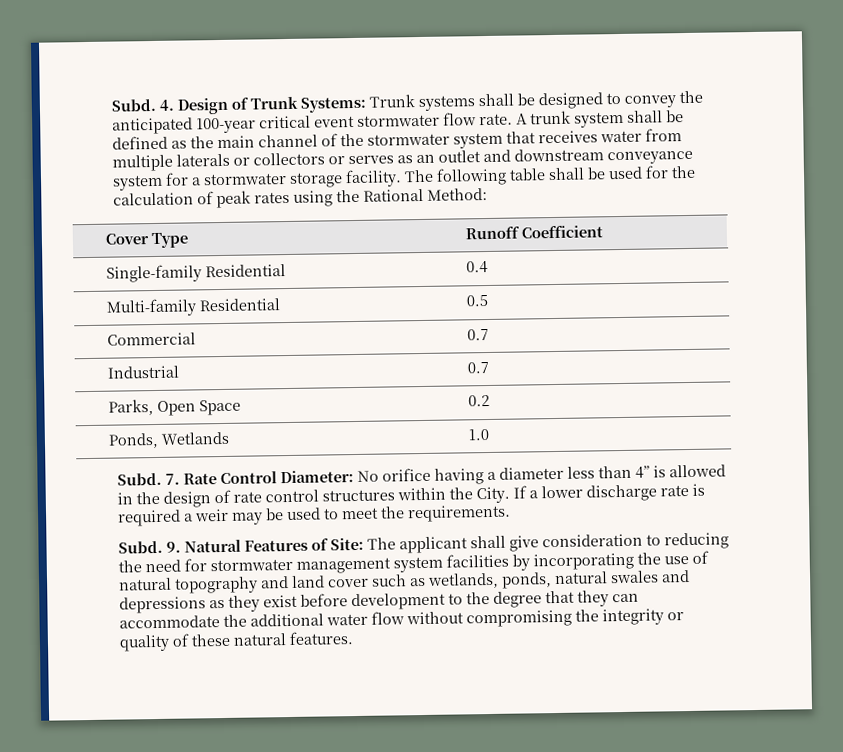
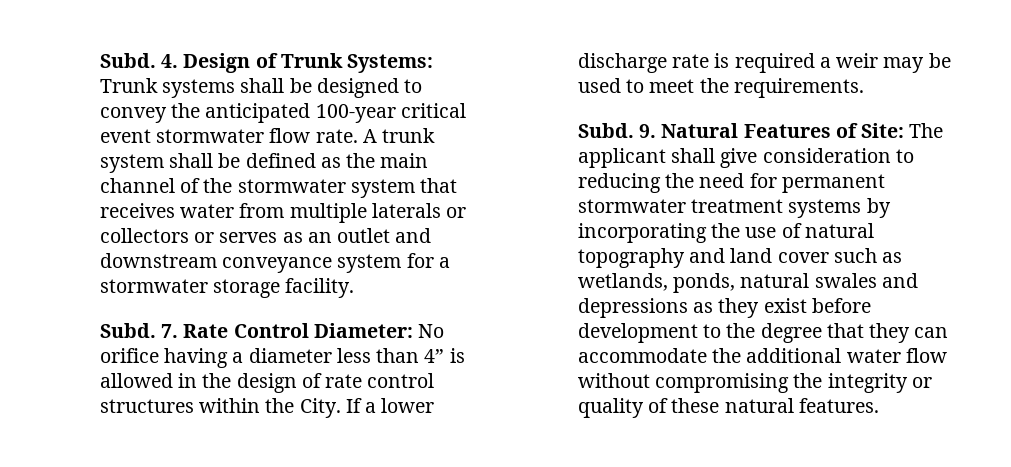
- The following table shall be used for the calculation of peak rates using the Rational Method:
- Cover Type | Runoff Coefficient
- Single-family Residential | 0.4
- Multi-family Residential | 0.5
- Commercial | 0.7
- Industrial | 0.7
- Parks, Open Space | 0.2
- Ponds, Wetlands | 1.0
- 9. Natural Features of Site: The applicant shall give consideration to reducing the need for stormwater management system facilities by incorporating the use of natural topography and land cover such as wetlands, ponds, natural swales and depressions as they exist before development to the degree that they can accommodate the additional water flow without compromising the integrity or quality of these natural features.
+ 9. Natural Features of Site: The applicant shall give consideration to reducing the need for permanent stormwater treatment systems by incorporating the use of natural topography and land cover such as wetlands, ponds, natural swales and depressions as they exist before development to the degree that they can accommodate the additional water flow without compromising the integrity or quality of these natural features.

